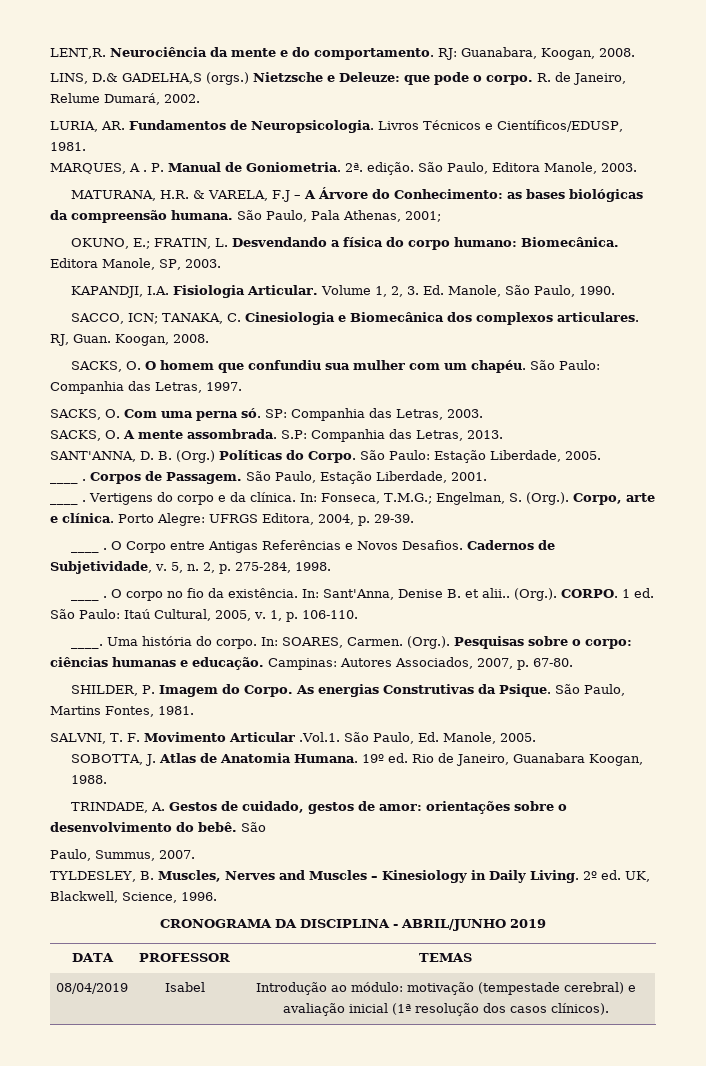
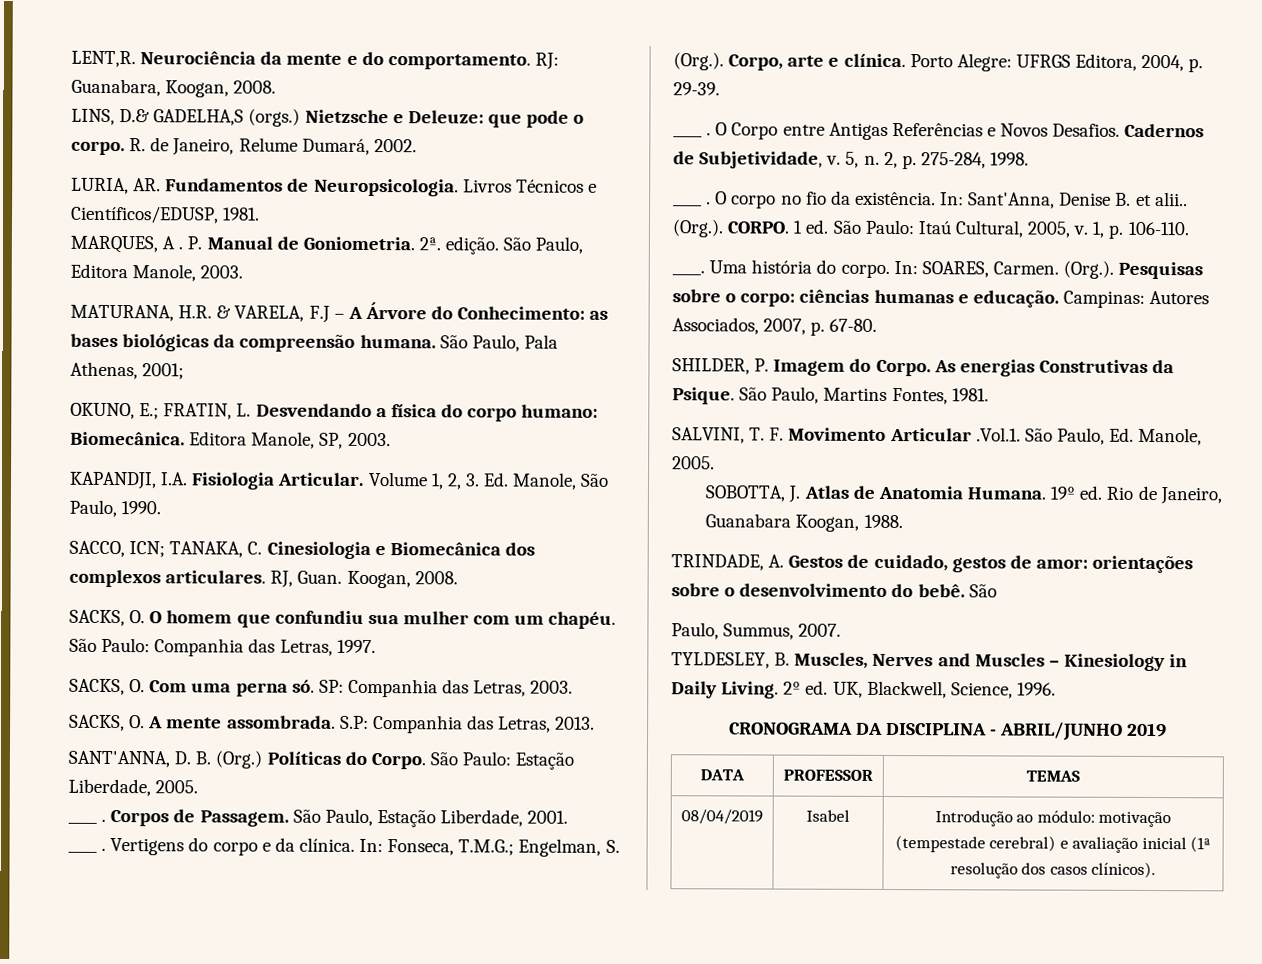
- SALVNI, T. F. Movimento Articular .Vol.1. São Paulo, Ed. Manole, 2005.
+ SALVINI, T. F. Movimento Articular .Vol.1. São Paulo, Ed. Manole, 2005.

